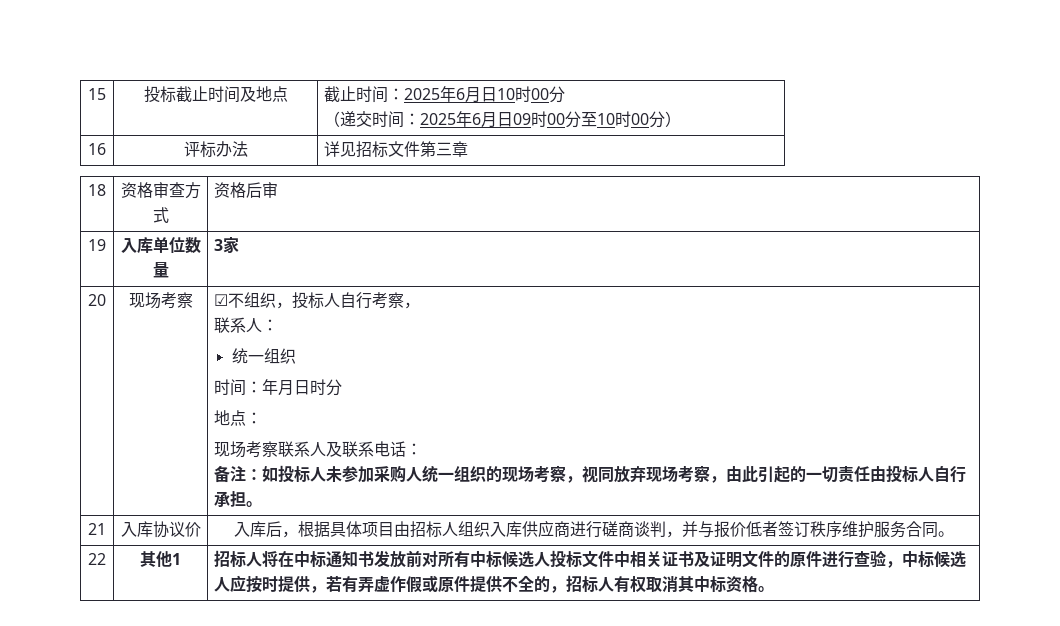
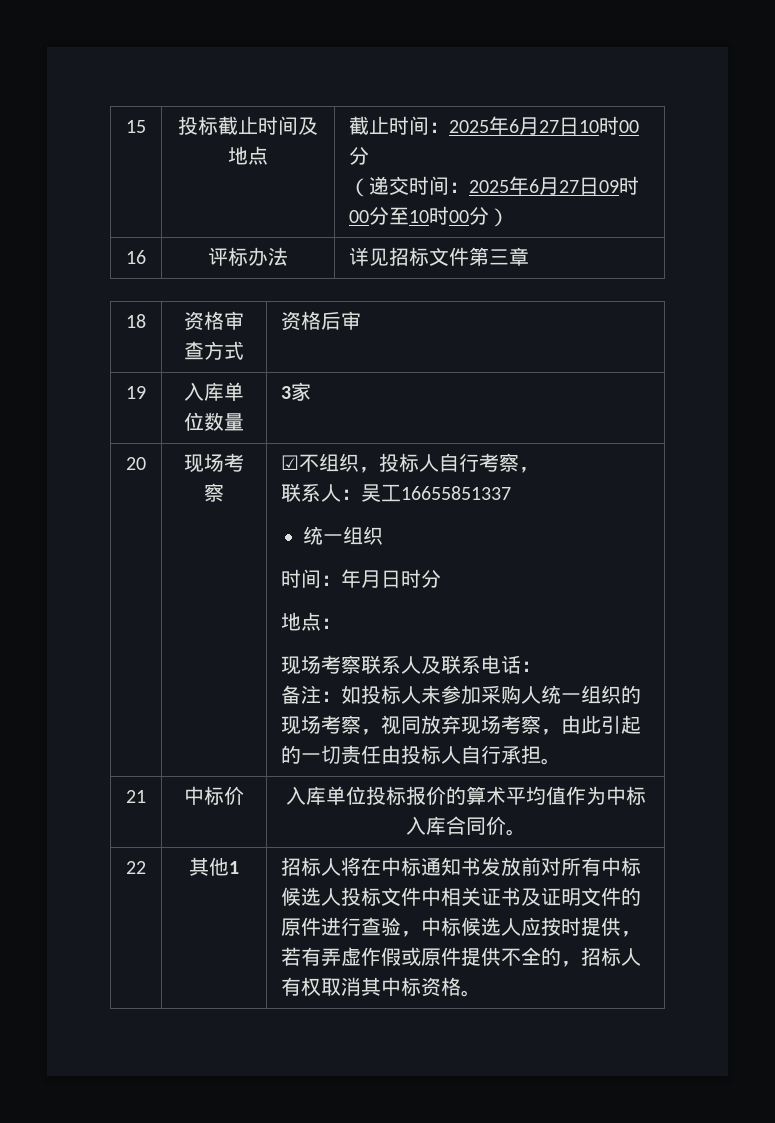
- 15 | 投标截止时间及地点 | 截止时间：2025年6月日10时00分
- （递交时间：2025年6月日09时00分至10时00分）
+ 15 | 投标截止时间及地点 | 截止时间：2025年6月27日10时00分
+ （递交时间：2025年6月27日09时00分至10时00分）
- 联系人：
+ 联系人：吴工16655851337
- 21 | 入库协议价 | 入库后，根据具体项目由招标人组织入库供应商进行磋商谈判，并与报价低者签订秩序维护服务合同。
+ 21 | 中标价 | 入库单位投标报价的算术平均值作为中标入库合同价。

